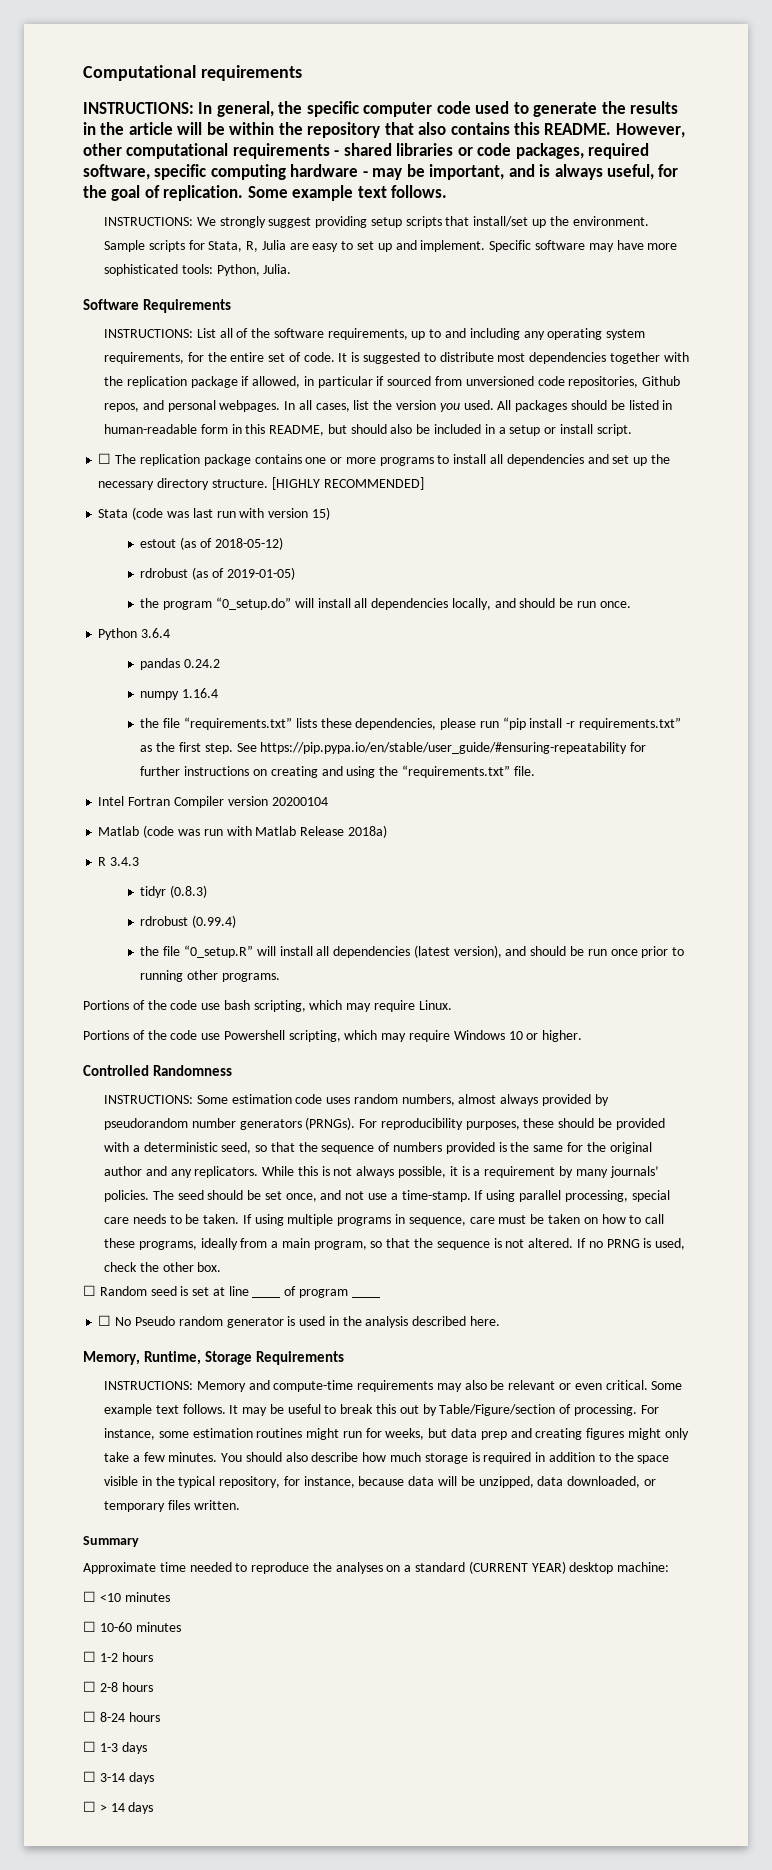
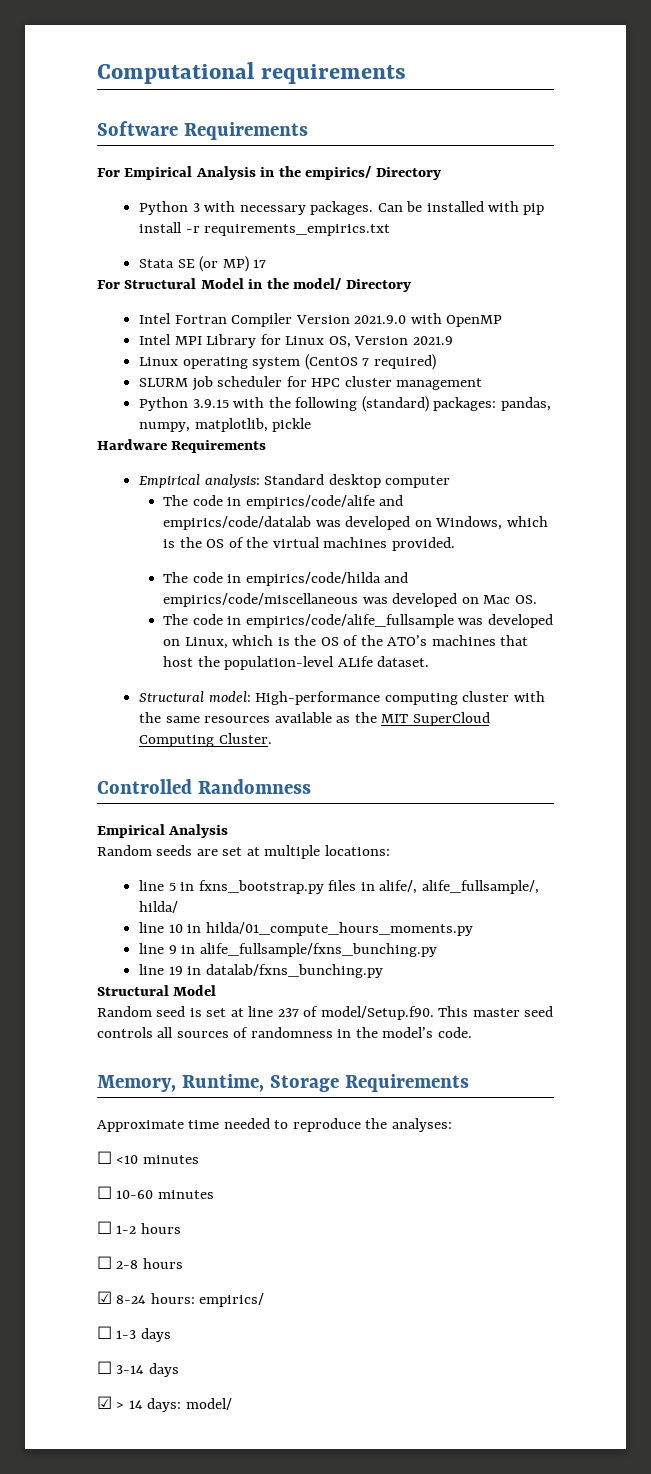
- INSTRUCTIONS: In general, the specific computer code used to generate the results in the article will be within the repository that also contains this README. However, other computational requirements - shared libraries or code packages, required software, specific computing hardware - may be important, and is always useful, for the goal of replication. Some example text follows.
- INSTRUCTIONS: We strongly suggest providing setup scripts that install/set up the environment. Sample scripts for Stata, R, Julia are easy to set up and implement. Specific software may have more sophisticated tools: Python, Julia.
  Software Requirements
- INSTRUCTIONS: List all of the software requirements, up to and including any operating system requirements, for the entire set of code. It is suggested to distribute most dependencies together with the replication package if allowed, in particular if sourced from unversioned code repositories, Github repos, and personal webpages. In all cases, list the version you used. All packages should be listed in human-readable form in this README, but should also be included in a setup or install script.
- ☐ The replication package contains one or more programs to install all dependencies and set up the necessary directory structure. [HIGHLY RECOMMENDED]
- Stata (code was last run with version 15)
- estout (as of 2018-05-12)
- rdrobust (as of 2019-01-05)
- the program “0_setup.do” will install all dependencies locally, and should be run once.
- Python 3.6.4
- pandas 0.24.2
- numpy 1.16.4
- the file “requirements.txt” lists these dependencies, please run “pip install -r requirements.txt” as the first step. See https://pip.pypa.io/en/stable/user_guide/#ensuring-repeatability for further instructions on creating and using the “requirements.txt” file.
- Intel Fortran Compiler version 20200104
- Matlab (code was run with Matlab Release 2018a)
- R 3.4.3
- tidyr (0.8.3)
- rdrobust (0.99.4)
- the file “0_setup.R” will install all dependencies (latest version), and should be run once prior to running other programs.
- Portions of the code use bash scripting, which may require Linux.
- Portions of the code use Powershell scripting, which may require Windows 10 or higher.
+ For Empirical Analysis in the empirics/ Directory
+ Python 3 with necessary packages. Can be installed with pip install -r requirements_empirics.txt
+ Stata SE (or MP) 17
+ For Structural Model in the model/ Directory
+ Intel Fortran Compiler Version 2021.9.0 with OpenMP
+ Intel MPI Library for Linux OS, Version 2021.9
+ Linux operating system (CentOS 7 required)
+ SLURM job scheduler for HPC cluster management
+ Python 3.9.15 with the following (standard) packages: pandas, numpy, matplotlib, pickle
+ Hardware Requirements
+ Empirical analysis: Standard desktop computer
+ The code in empirics/code/alife and empirics/code/datalab was developed on Windows, which is the OS of the virtual machines provided.
+ The code in empirics/code/hilda and empirics/code/miscellaneous was developed on Mac OS.
+ The code in empirics/code/alife_fullsample was developed on Linux, which is the OS of the ATO’s machines that host the population-level ALife dataset.
+ Structural model: High-performance computing cluster with the same resources available as the MIT SuperCloud Computing Cluster.
  Controlled Randomness
- INSTRUCTIONS: Some estimation code uses random numbers, almost always provided by pseudorandom number generators (PRNGs). For reproducibility purposes, these should be provided with a deterministic seed, so that the sequence of numbers provided is the same for the original author and any replicators. While this is not always possible, it is a requirement by many journals’ policies. The seed should be set once, and not use a time-stamp. If using parallel processing, special care needs to be taken. If using multiple programs in sequence, care must be taken on how to call these programs, ideally from a main program, so that the sequence is not altered. If no PRNG is used, check the other box.
- ☐ Random seed is set at line ____ of program ____
- ☐ No Pseudo random generator is used in the analysis described here.
+ Empirical Analysis
+ Random seeds are set at multiple locations:
+ line 5 in fxns_bootstrap.py files in alife/, alife_fullsample/, hilda/
+ line 10 in hilda/01_compute_hours_moments.py
+ line 9 in alife_fullsample/fxns_bunching.py
+ line 19 in datalab/fxns_bunching.py
+ Structural Model
+ Random seed is set at line 237 of model/Setup.f90. This master seed controls all sources of randomness in the model’s code.
  Memory, Runtime, Storage Requirements
- INSTRUCTIONS: Memory and compute-time requirements may also be relevant or even critical. Some example text follows. It may be useful to break this out by Table/Figure/section of processing. For instance, some estimation routines might run for weeks, but data prep and creating figures might only take a few minutes. You should also describe how much storage is required in addition to the space visible in the typical repository, for instance, because data will be unzipped, data downloaded, or temporary files written.
- Summary
- Approximate time needed to reproduce the analyses on a standard (CURRENT YEAR) desktop machine:
+ Approximate time needed to reproduce the analyses:
- ☐ 8-24 hours
+ ☑ 8-24 hours: empirics/
- ☐ > 14 days
+ ☑ > 14 days: model/

